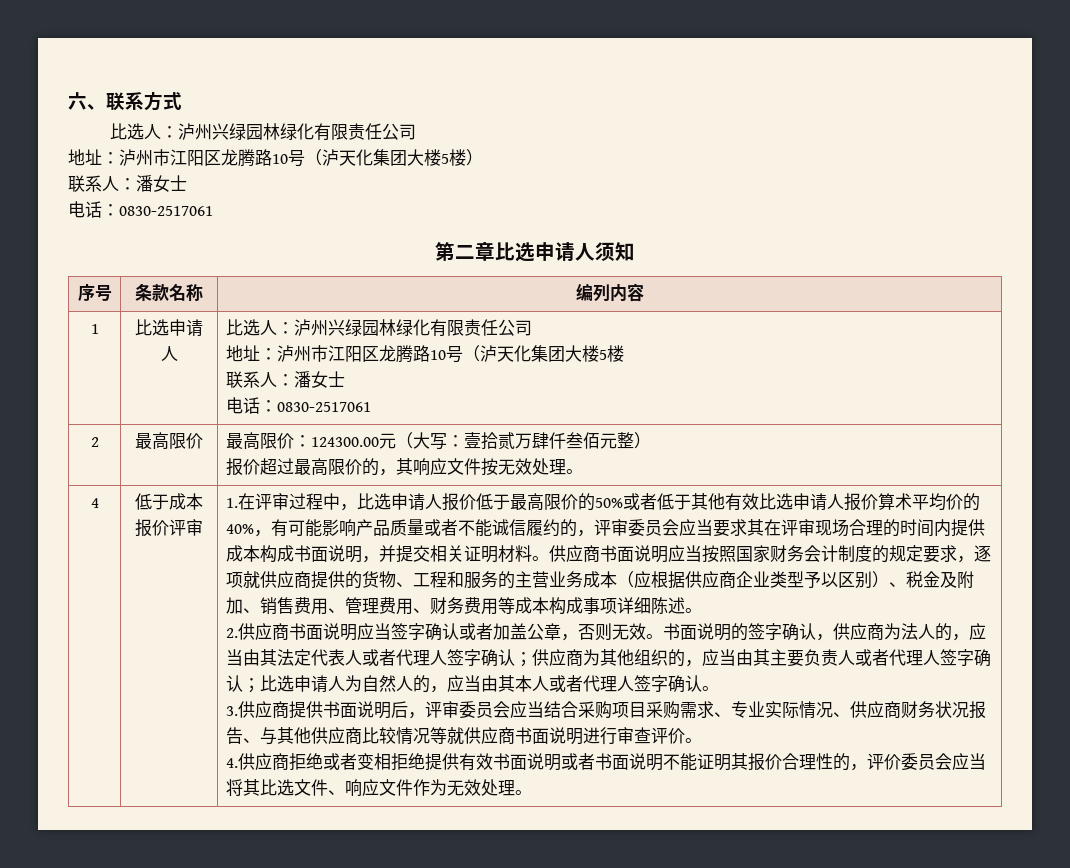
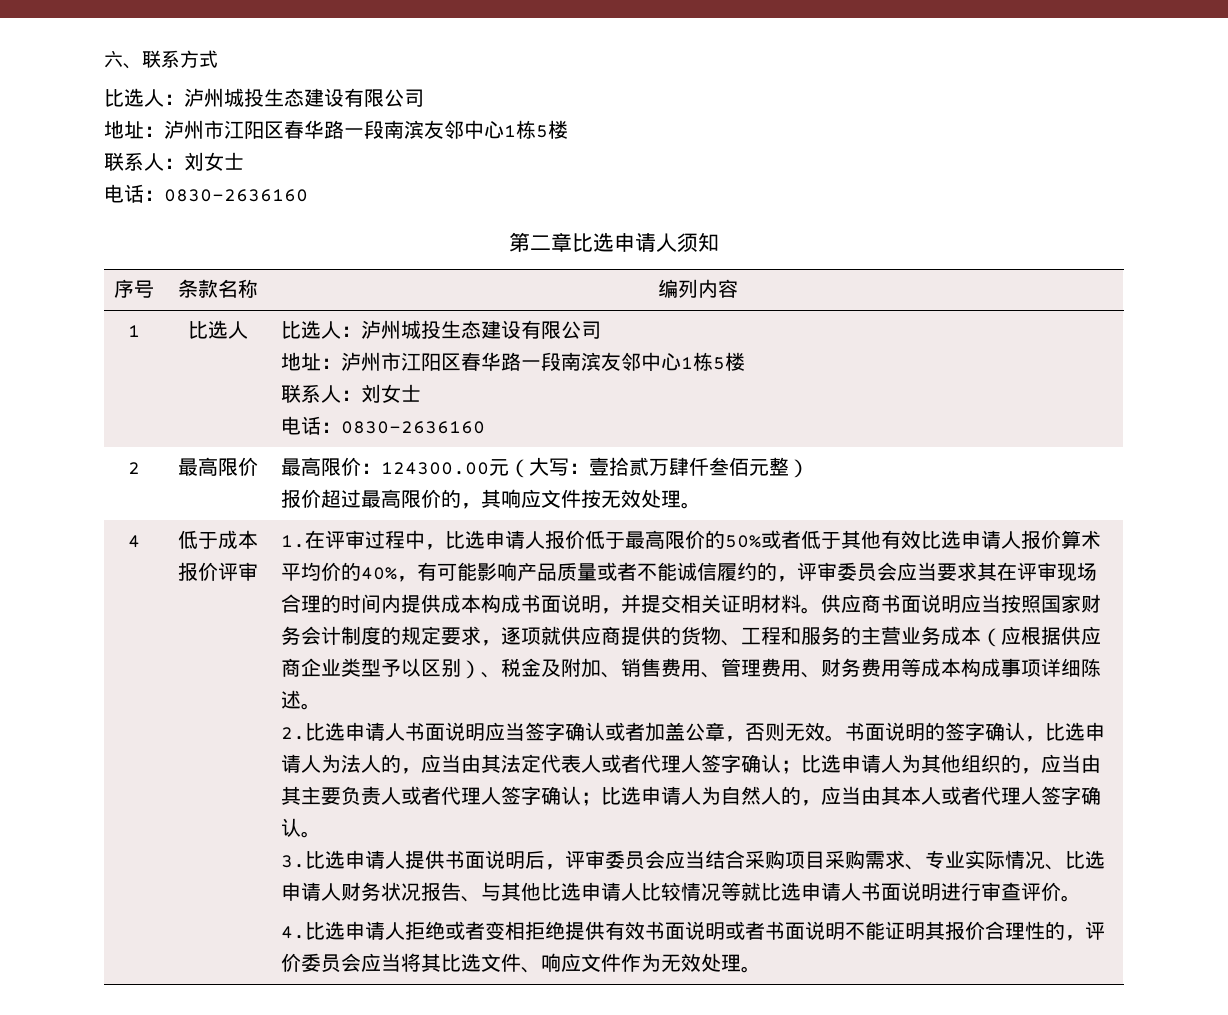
  六、联系方式
- 比选人：泸州兴绿园林绿化有限责任公司
- 地址：泸州市江阳区龙腾路10号（泸天化集团大楼5楼）
- 联系人：潘女士
- 电话：0830-2517061
+ 比选人：泸州城投生态建设有限公司
+ 地址：泸州市江阳区春华路一段南滨友邻中心1栋5楼
+ 联系人：刘女士
+ 电话：0830-2636160
- 1 | 比选申请人 | 比选人：泸州兴绿园林绿化有限责任公司
- 地址：泸州市江阳区龙腾路10号（泸天化集团大楼5楼
- 联系人：潘女士
- 电话：0830-2517061
+ 1 | 比选人 | 比选人：泸州城投生态建设有限公司
+ 地址：泸州市江阳区春华路一段南滨友邻中心1栋5楼
+ 联系人：刘女士
+ 电话：0830-2636160
- 2.供应商书面说明应当签字确认或者加盖公章，否则无效。
+ 2.比选申请人书面说明应当签字确认或者加盖公章，否则无效。
- 书面说明的签字确认，供应商为法人的，应当由其法定代表人或者代理人签字确认；供应商为其他组织的，应当由其主要负责人或者代理人签字确认；比选申请人为自然人的，应当由其本人或者代理人签字确认。
+ 书面说明的签字确认，比选申请人为法人的，应当由其法定代表人或者代理人签字确认；比选申请人为其他组织的，应当由其主要负责人或者代理人签字确认；比选申请人为自然人的，应当由其本人或者代理人签字确认。
- 3.供应商提供书面说明后，评审委员会应当结合采购项目采购需求、专业实际情况、供应商财务状况报告、与其他供应商比较情况等就供应商书面说明进行审查评价。
+ 3.比选申请人提供书面说明后，评审委员会应当结合采购项目采购需求、专业实际情况、比选申请人财务状况报告、与其他比选申请人比较情况等就比选申请人书面说明进行审查评价。
- 4.供应商拒绝或者变相拒绝提供有效书面说明或者书面说明不能证明其报价合理性的，评价委员会应当将其比选文件、响应文件作为无效处理。
+ 4.比选申请人拒绝或者变相拒绝提供有效书面说明或者书面说明不能证明其报价合理性的，评价委员会应当将其比选文件、响应文件作为无效处理。

